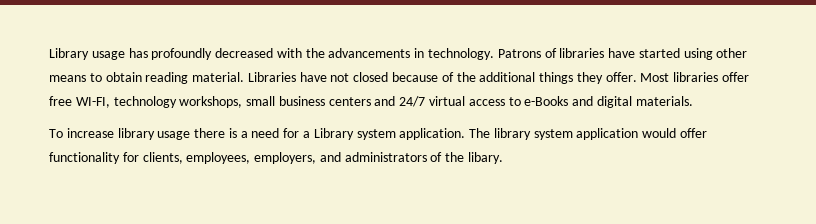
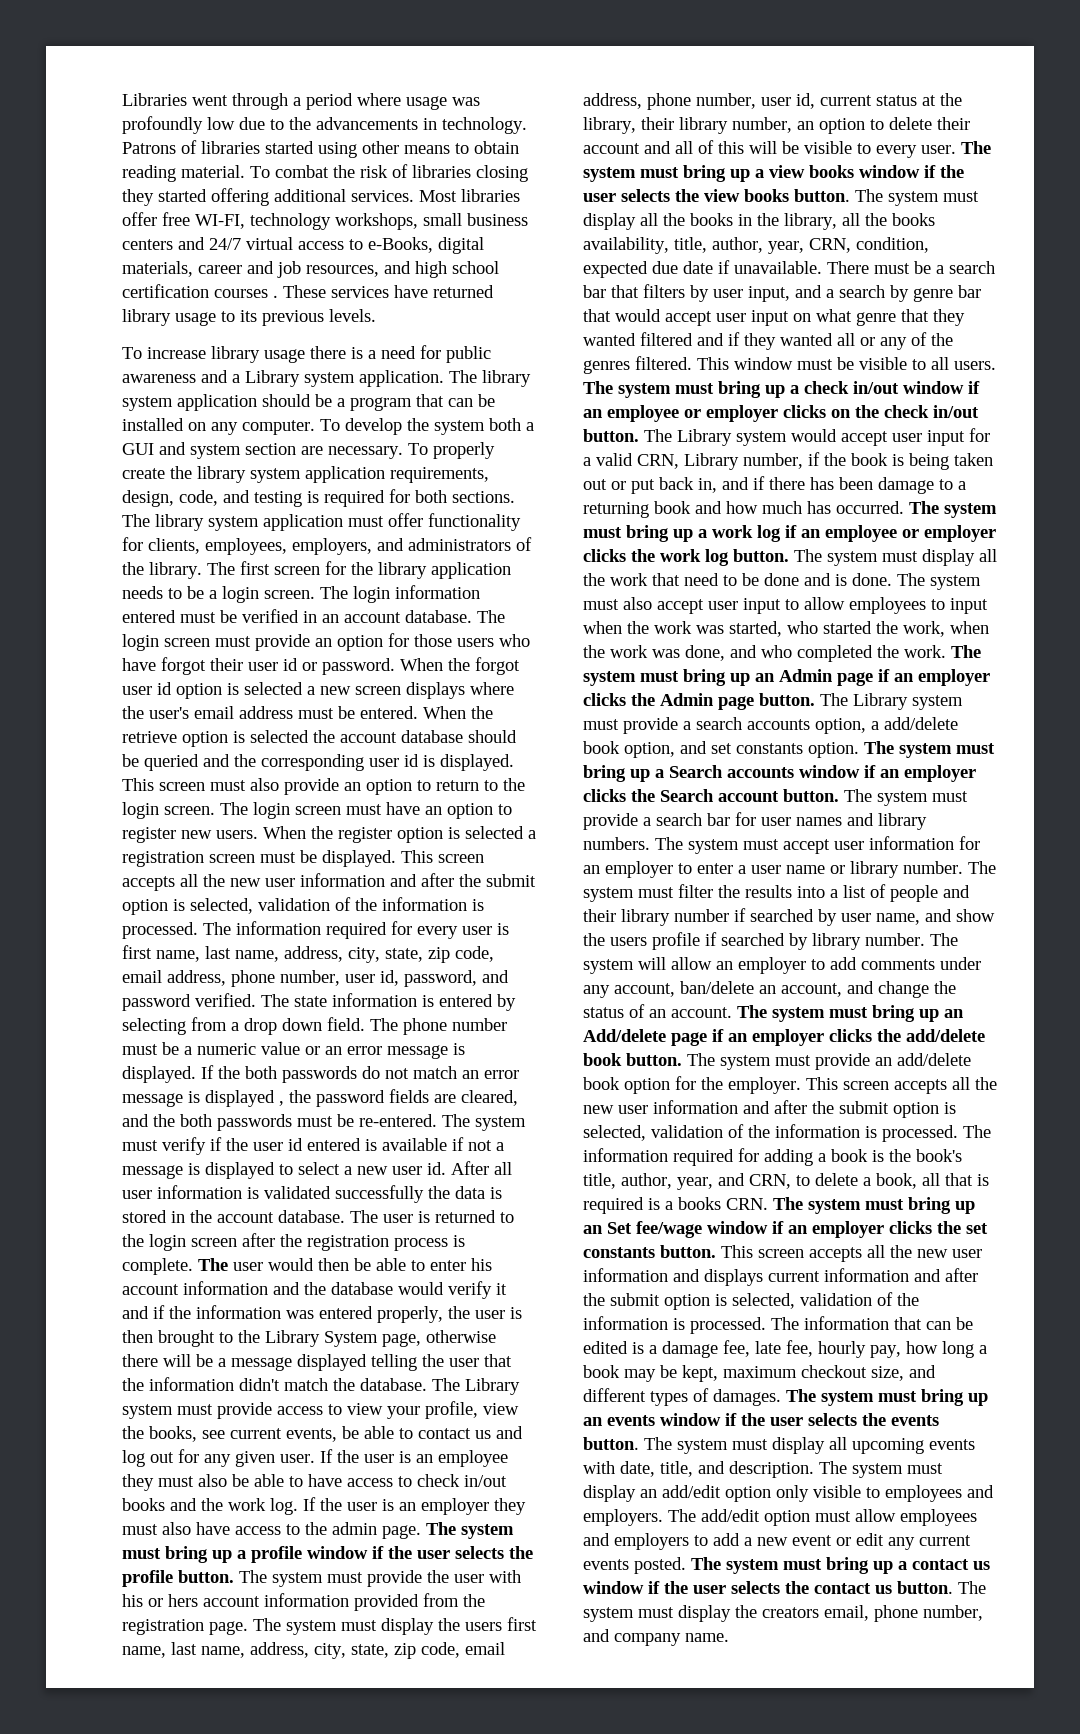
- Library usage has profoundly decreased with the advancements in technology.
+ Libraries went through a period where usage was profoundly low due to the advancements in technology.
- Patrons of libraries have started using other means to obtain reading material.
+ Patrons of libraries started using other means to obtain reading material.
- Libraries have not closed because of the additional things they offer.
+ To combat the risk of libraries closing they started offering additional services.
- Most libraries offer free WI-FI, technology workshops, small business centers and 24/7 virtual access to e-Books and digital materials.
+ Most libraries offer free WI-FI, technology workshops, small business centers and 24/7 virtual access to e-Books, digital materials, career and job resources, and high school certification courses . These services have returned library usage to its previous levels.
- To increase library usage there is a need for a Library system application.
+ To increase library usage there is a need for public awareness and a Library system application.
- The library system application would offer functionality for clients, employees, employers, and administrators of the libary.
+ The library system application should be a program that can be installed on any computer. To develop the system both a GUI and system section are necessary. To properly create the library system application requirements, design, code, and testing is required for both sections. The library system application must offer functionality for clients, employees, employers, and administrators of the library. The first screen for the library application needs to be a login screen. The login information entered must be verified in an account database. The login screen must provide an option for those users who have forgot their user id or password. When the forgot user id option is selected a new screen displays where the user's email address must be entered. When the retrieve option is selected the account database should be queried and the corresponding user id is displayed. This screen must also provide an option to return to the login screen. The login screen must have an option to register new users. When the register option is selected a registration screen must be displayed. This screen accepts all the new user information and after the submit option is selected, validation of the information is processed. The information required for every user is first name, last name, address, city, state, zip code, email address, phone number, user id, password, and password verified. The state information is entered by selecting from a drop down field. The phone number must be a numeric value or an error message is displayed. If the both passwords do not match an error message is displayed , the password fields are cleared, and the both passwords must be re-entered. The system must verify if the user id entered is available if not a message is displayed to select a new user id. After all user information is validated successfully the data is stored in the account database. The user is returned to the login screen after the registration process is complete. The user would then be able to enter his account information and the database would verify it and if the information was entered properly, the user is then brought to the Library System page, otherwise there will be a message displayed telling the user that the information didn't match the database. The Library system must provide access to view your profile, view the books, see current events, be able to contact us and log out for any given user. If the user is an employee they must also be able to have access to check in/out books and the work log. If the user is an employer they must also have access to the admin page. The system must bring up a profile window if the user selects the profile button. The system must provide the user with his or hers account information provided from the registration page. The system must display the users first name, last name, address, city, state, zip code, email address, phone number, user id, current status at the library, their library number, an option to delete their account and all of this will be visible to every user. The system must bring up a view books window if the user selects the view books button. The system must display all the books in the library, all the books availability, title, author, year, CRN, condition, expected due date if unavailable. There must be a search bar that filters by user input, and a search by genre bar that would accept user input on what genre that they wanted filtered and if they wanted all or any of the genres filtered. This window must be visible to all users. The system must bring up a check in/out window if an employee or employer clicks on the check in/out button. The Library system would accept user input for a valid CRN, Library number, if the book is being taken out or put back in, and if there has been damage to a returning book and how much has occurred. The system must bring up a work log if an employee or employer clicks the work log button. The system must display all the work that need to be done and is done. The system must also accept user input to allow employees to input when the work was started, who started the work, when the work was done, and who completed the work. The system must bring up an Admin page if an employer clicks the Admin page button. The Library system must provide a search accounts option, a add/delete book option, and set constants option. The system must bring up a Search accounts window if an employer clicks the Search account button. The system must provide a search bar for user names and library numbers. The system must accept user information for an employer to enter a user name or library number. The system must filter the results into a list of people and their library number if searched by user name, and show the users profile if searched by library number. The system will allow an employer to add comments under any account, ban/delete an account, and change the status of an account. The system must bring up an Add/delete page if an employer clicks the add/delete book button. The system must provide an add/delete book option for the employer. This screen accepts all the new user information and after the submit option is selected, validation of the information is processed. The information required for adding a book is the book's title, author, year, and CRN, to delete a book, all that is required is a books CRN. The system must bring up an Set fee/wage window if an employer clicks the set constants button. This screen accepts all the new user information and displays current information and after the submit option is selected, validation of the information is processed. The information that can be edited is a damage fee, late fee, hourly pay, how long a book may be kept, maximum checkout size, and different types of damages. The system must bring up an events window if the user selects the events button. The system must display all upcoming events with date, title, and description. The system must display an add/edit option only visible to employees and employers. The add/edit option must allow employees and employers to add a new event or edit any current events posted. The system must bring up a contact us window if the user selects the contact us button. The system must display the creators email, phone number, and company name.

